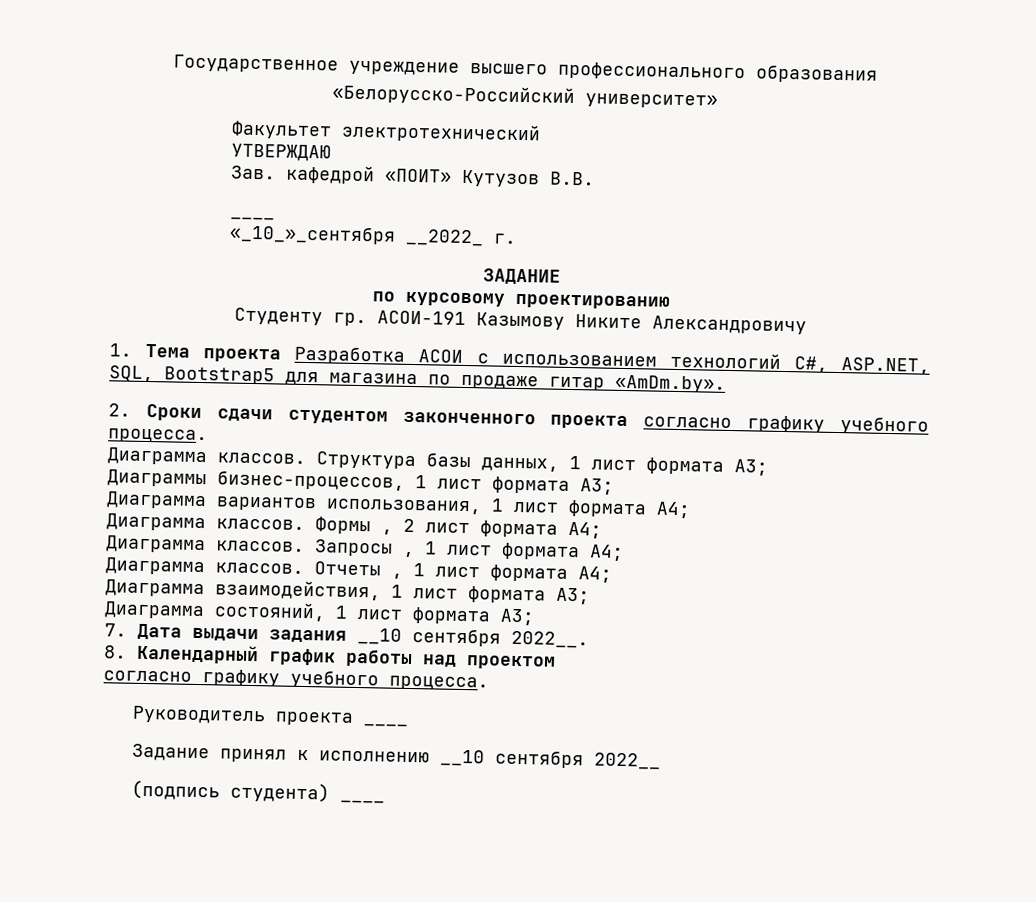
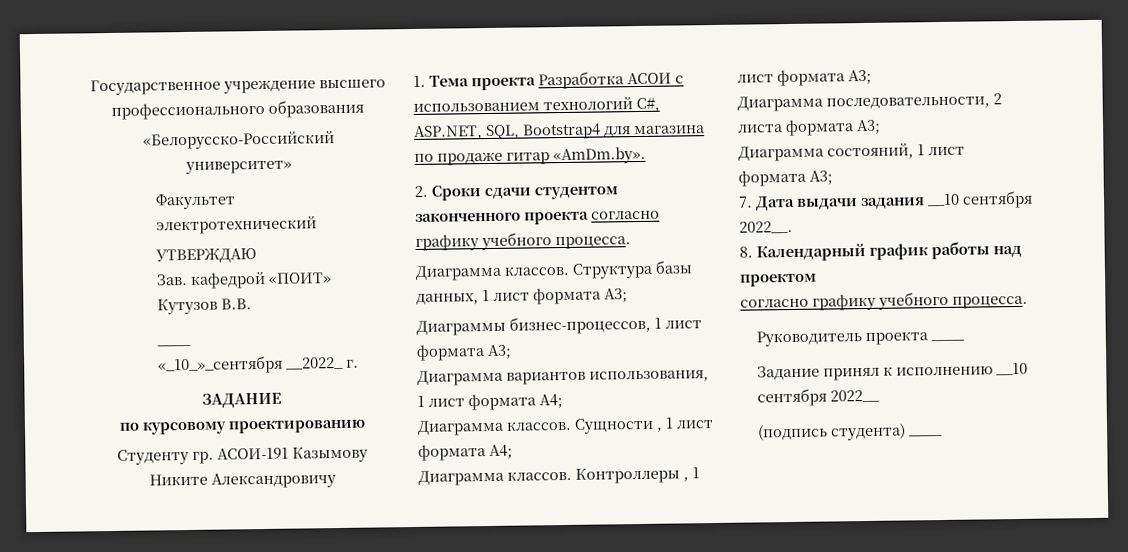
- 1. Тема проекта Разработка АСОИ с использованием технологий C#, ASP.NET, SQL, Bootstrap5 для магазина по продаже гитар «AmDm.by».
+ 1. Тема проекта Разработка АСОИ с использованием технологий C#, ASP.NET, SQL, Bootstrap4 для магазина по продаже гитар «AmDm.by».
- Формы , 2 лист формата А4;
- Диаграмма классов. Запросы , 1 лист формата А4;
+ Сущности , 1 лист формата А4;
- Отчеты , 1 лист формата А4;
- Диаграмма взаимодействия, 1 лист формата А3;
+ Контроллеры , 1 лист формата А3;
+ Диаграмма последовательности, 2 листа формата А3;

